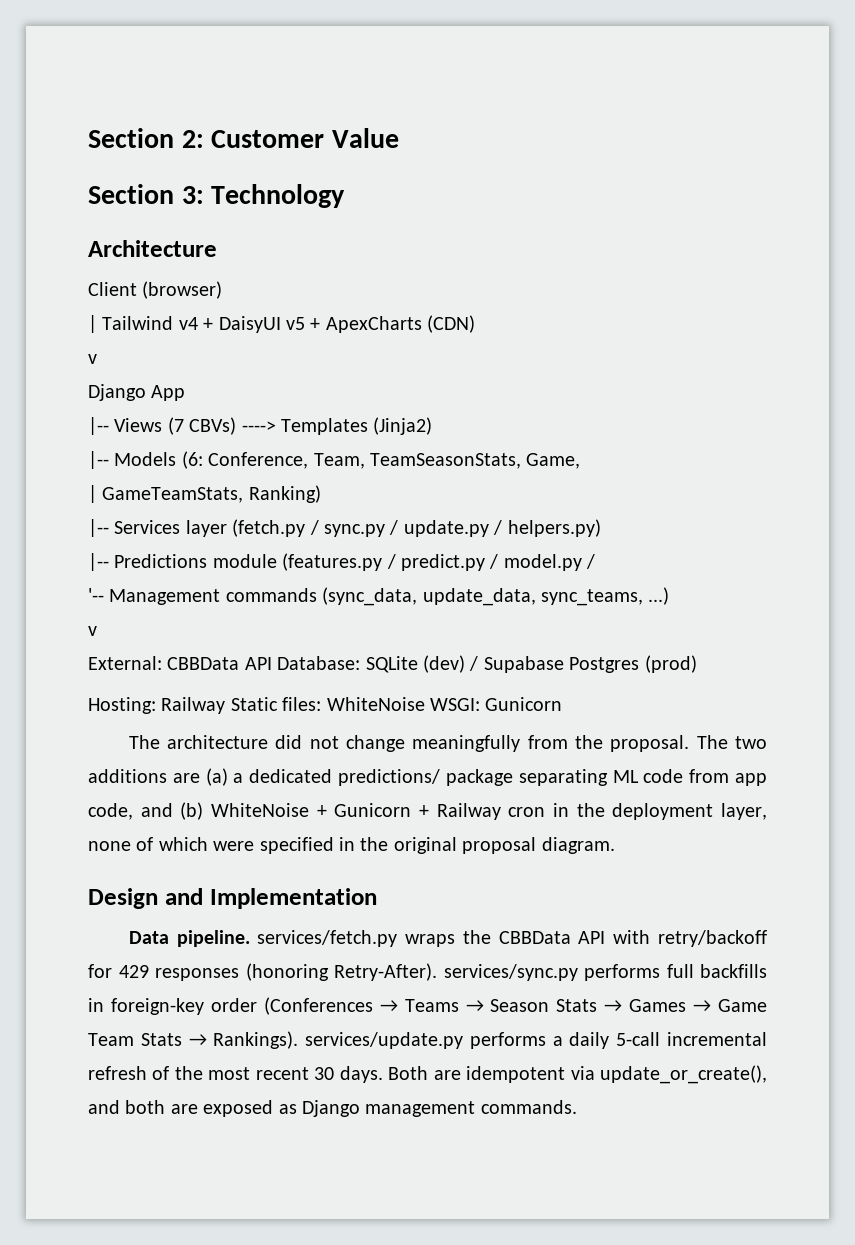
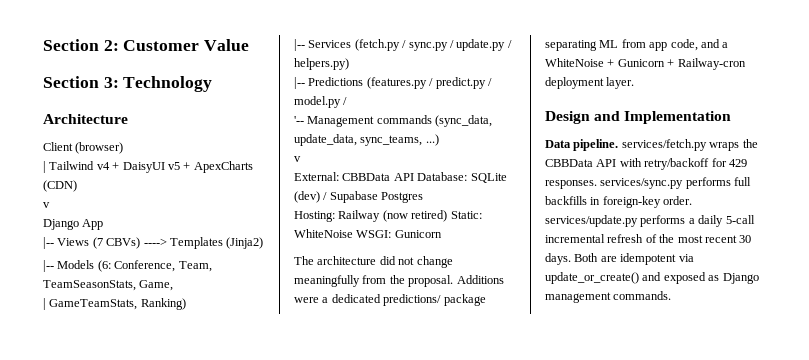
- |-- Services layer (fetch.py / sync.py / update.py / helpers.py)
+ |-- Services (fetch.py / sync.py / update.py / helpers.py)
- |-- Predictions module (features.py / predict.py / model.py /
+ |-- Predictions (features.py / predict.py / model.py /
- External: CBBData API Database: SQLite (dev) / Supabase Postgres (prod)
+ External: CBBData API Database: SQLite (dev) / Supabase Postgres
- Hosting: Railway Static files: WhiteNoise WSGI: Gunicorn
+ Hosting: Railway (now retired) Static: WhiteNoise WSGI: Gunicorn
- The two additions are (a) a dedicated predictions/ package separating ML code from app code, and (b) WhiteNoise + Gunicorn + Railway cron in the deployment layer, none of which were specified in the original proposal diagram.
+ Additions were a dedicated predictions/ package separating ML from app code, and a WhiteNoise + Gunicorn + Railway-cron deployment layer.
- Data pipeline. services/fetch.py wraps the CBBData API with retry/backoff for 429 responses (honoring Retry-After). services/sync.py performs full backfills in foreign-key order (Conferences → Teams → Season Stats → Games → Game Team Stats → Rankings). services/update.py performs a daily 5-call incremental refresh of the most recent 30 days.
+ Data pipeline. services/fetch.py wraps the CBBData API with retry/backoff for 429 responses. services/sync.py performs full backfills in foreign-key order. services/update.py performs a daily 5-call incremental refresh of the most recent 30 days.
- Both are idempotent via update_or_create(), and both are exposed as Django management commands.
+ Both are idempotent via update_or_create() and exposed as Django management commands.

